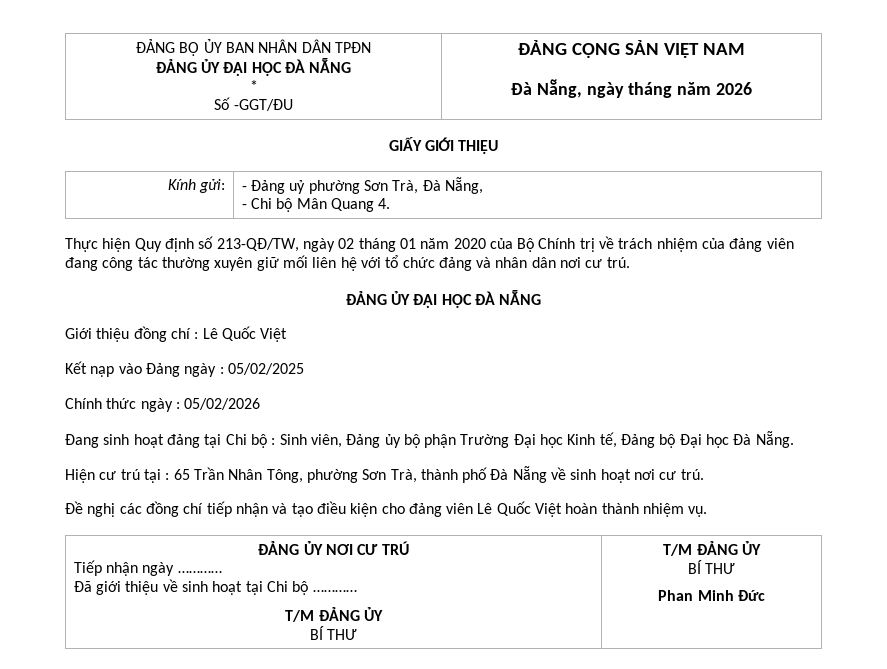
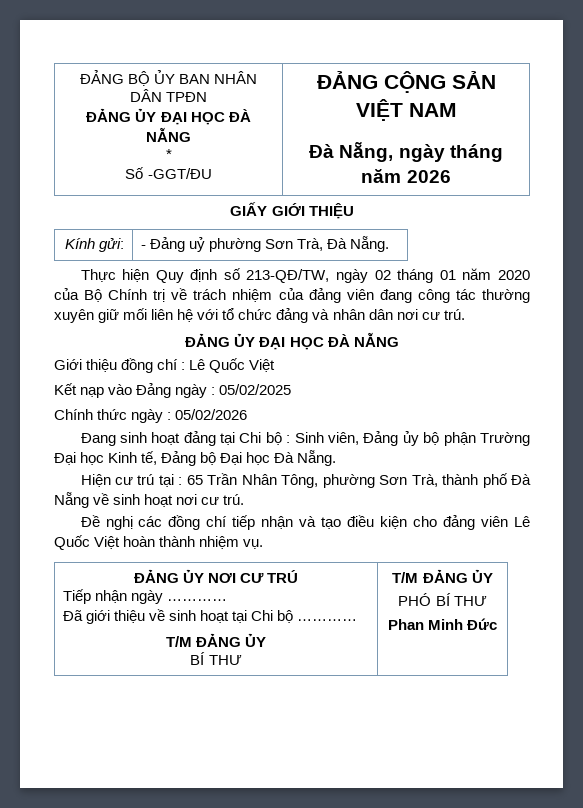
- Kính gửi: | - Đảng uỷ phường Sơn Trà, Đà Nẵng,
- - Chi bộ Mân Quang 4.
+ Kính gửi: | - Đảng uỷ phường Sơn Trà, Đà Nẵng.
  ĐẢNG ỦY NƠI CƯ TRÚ
  Tiếp nhận ngày …………
  Đã giới thiệu về sinh hoạt tại Chi bộ …………
  T/M ĐẢNG ỦY
  BÍ THƯ | T/M ĐẢNG ỦY
- BÍ THƯ
+ PHÓ BÍ THƯ

